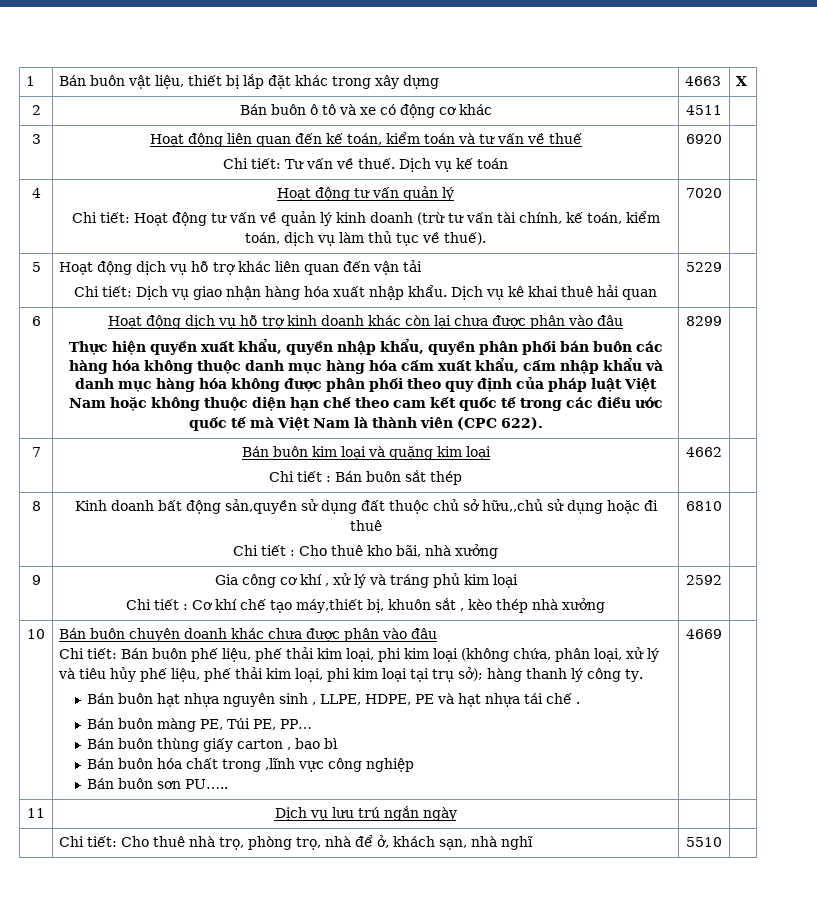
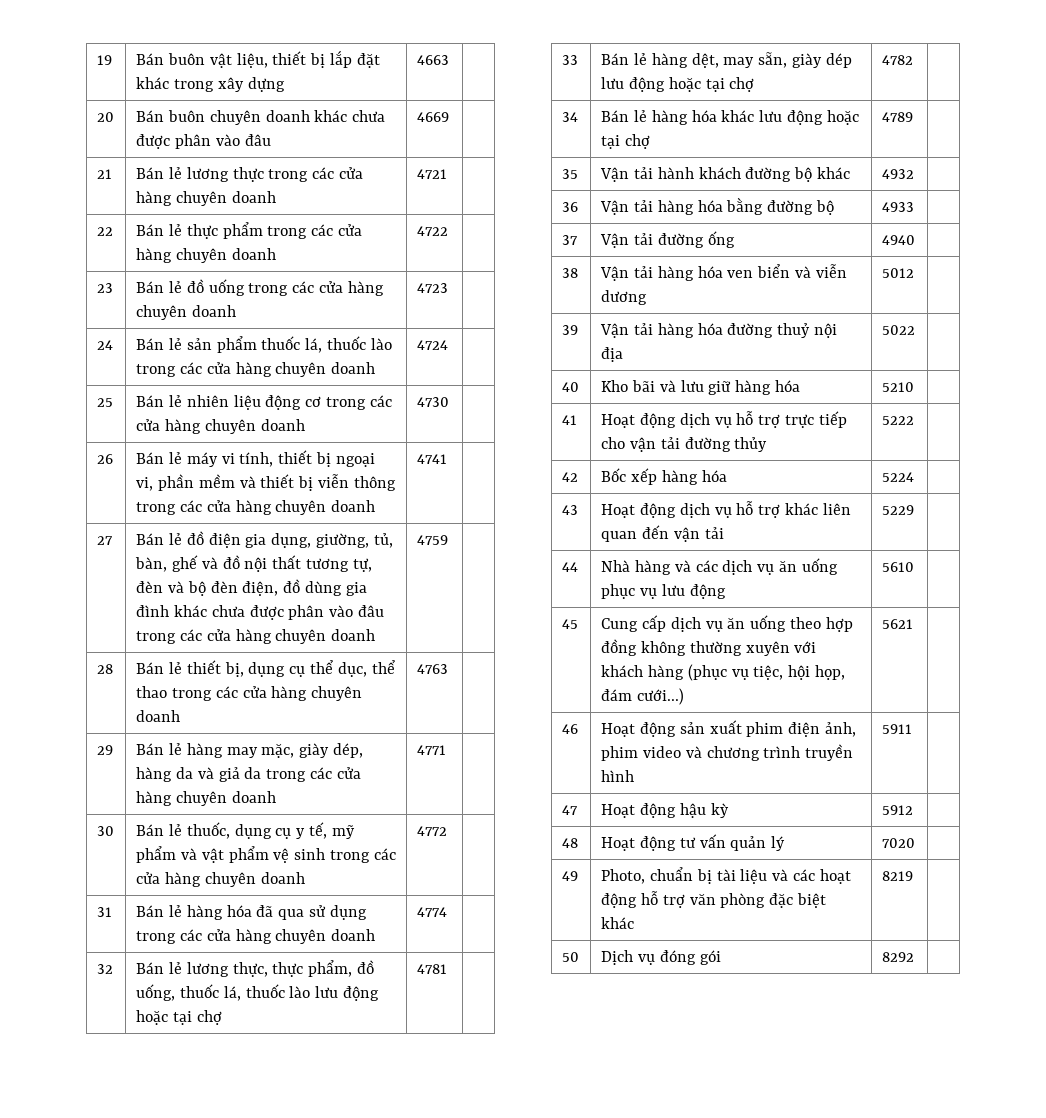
- 1 | Bán buôn vật liệu, thiết bị lắp đặt khác trong xây dựng | 4663 | X
- 2 | Bán buôn ô tô và xe có động cơ khác | 4511 |
- 3 | Hoạt động liên quan đến kế toán, kiểm toán và tư vấn về thuế
- Chi tiết: Tư vấn về thuế. Dịch vụ kế toán | 6920 |
- 4 | Hoạt động tư vấn quản lý
- Chi tiết: Hoạt động tư vấn về quản lý kinh doanh (trừ tư vấn tài chính, kế toán, kiểm toán, dịch vụ làm thủ tục về thuế). | 7020 |
- 5 | Hoạt động dịch vụ hỗ trợ khác liên quan đến vận tải
- Chi tiết: Dịch vụ giao nhận hàng hóa xuất nhập khẩu. Dịch vụ kê khai thuê hải quan | 5229 |
- 6 | Hoạt động dịch vụ hỗ trợ kinh doanh khác còn lại chưa được phân vào đâu
- Thực hiện quyền xuất khẩu, quyền nhập khẩu, quyền phân phối bán buôn các hàng hóa không thuộc danh mục hàng hóa cấm xuất khẩu, cấm nhập khẩu và danh mục hàng hóa không được phân phối theo quy định của pháp luật Việt Nam hoặc không thuộc diện hạn chế theo cam kết quốc tế trong các điều ước quốc tế mà Việt Nam là thành viên (CPC 622). | 8299 |
- 7 | Bán buôn kim loại và quặng kim loại
- Chi tiết : Bán buôn sắt thép | 4662 |
- 8 | Kinh doanh bất động sản,quyền sử dụng đất thuộc chủ sở hữu,,chủ sử dụng hoặc đi thuê
- Chi tiết : Cho thuê kho bãi, nhà xưởng | 6810 |
- 9 | Gia công cơ khí , xử lý và tráng phủ kim loại
- Chi tiết : Cơ khí chế tạo máy,thiết bị, khuôn sắt , kèo thép nhà xưởng | 2592 |
- 10 | Bán buôn chuyên doanh khác chưa được phân vào đâu
- Chi tiết: Bán buôn phế liệu, phế thải kim loại, phi kim loại (không chứa, phân loại, xử lý và tiêu hủy phế liệu, phế thải kim loại, phi kim loại tại trụ sở); hàng thanh lý công ty.
- Bán buôn hạt nhựa nguyên sinh , LLPE, HDPE, PE và hạt nhựa tái chế .
- Bán buôn màng PE, Túi PE, PP…
- Bán buôn thùng giấy carton , bao bì
- Bán buôn hóa chất trong ,lĩnh vực công nghiệp
- Bán buôn sơn PU….. | 4669 |
- 11 | Dịch vụ lưu trú ngắn ngày | |
- | Chi tiết: Cho thuê nhà trọ, phòng trọ, nhà để ở, khách sạn, nhà nghĩ | 5510 |
+ 19 | Bán buôn vật liệu, thiết bị lắp đặt khác trong xây dựng | 4663 |
+ 20 | Bán buôn chuyên doanh khác chưa được phân vào đâu | 4669 |
+ 21 | Bán lẻ lương thực trong các cửa hàng chuyên doanh | 4721 |
+ 22 | Bán lẻ thực phẩm trong các cửa hàng chuyên doanh | 4722 |
+ 23 | Bán lẻ đồ uống trong các cửa hàng chuyên doanh | 4723 |
+ 24 | Bán lẻ sản phẩm thuốc lá, thuốc lào trong các cửa hàng chuyên doanh | 4724 |
+ 25 | Bán lẻ nhiên liệu động cơ trong các cửa hàng chuyên doanh | 4730 |
+ 26 | Bán lẻ máy vi tính, thiết bị ngoại vi, phần mềm và thiết bị viễn thông trong các cửa hàng chuyên doanh | 4741 |
+ 27 | Bán lẻ đồ điện gia dụng, giường, tủ, bàn, ghế và đồ nội thất tương tự, đèn và bộ đèn điện, đồ dùng gia đình khác chưa được phân vào đâu trong các cửa hàng chuyên doanh | 4759 |
+ 28 | Bán lẻ thiết bị, dụng cụ thể dục, thể thao trong các cửa hàng chuyên doanh | 4763 |
+ 29 | Bán lẻ hàng may mặc, giày dép, hàng da và giả da trong các cửa hàng chuyên doanh | 4771 |
+ 30 | Bán lẻ thuốc, dụng cụ y tế, mỹ phẩm và vật phẩm vệ sinh trong các cửa hàng chuyên doanh | 4772 |
+ 31 | Bán lẻ hàng hóa đã qua sử dụng trong các cửa hàng chuyên doanh | 4774 |
+ 32 | Bán lẻ lương thực, thực phẩm, đồ uống, thuốc lá, thuốc lào lưu động hoặc tại chợ | 4781 |
+ 33 | Bán lẻ hàng dệt, may sẵn, giày dép lưu động hoặc tại chợ | 4782 |
+ 34 | Bán lẻ hàng hóa khác lưu động hoặc tại chợ | 4789 |
+ 35 | Vận tải hành khách đường bộ khác | 4932 |
+ 36 | Vận tải hàng hóa bằng đường bộ | 4933 |
+ 37 | Vận tải đường ống | 4940 |
+ 38 | Vận tải hàng hóa ven biển và viễn dương | 5012 |
+ 39 | Vận tải hàng hóa đường thuỷ nội địa | 5022 |
+ 40 | Kho bãi và lưu giữ hàng hóa | 5210 |
+ 41 | Hoạt động dịch vụ hỗ trợ trực tiếp cho vận tải đường thủy | 5222 |
+ 42 | Bốc xếp hàng hóa | 5224 |
+ 43 | Hoạt động dịch vụ hỗ trợ khác liên quan đến vận tải | 5229 |
+ 44 | Nhà hàng và các dịch vụ ăn uống phục vụ lưu động | 5610 |
+ 45 | Cung cấp dịch vụ ăn uống theo hợp đồng không thường xuyên với khách hàng (phục vụ tiệc, hội họp, đám cưới...) | 5621 |
+ 46 | Hoạt động sản xuất phim điện ảnh, phim video và chương trình truyền hình | 5911 |
+ 47 | Hoạt động hậu kỳ | 5912 |
+ 48 | Hoạt động tư vấn quản lý | 7020 |
+ 49 | Photo, chuẩn bị tài liệu và các hoạt động hỗ trợ văn phòng đặc biệt khác | 8219 |
+ 50 | Dịch vụ đóng gói | 8292 |

